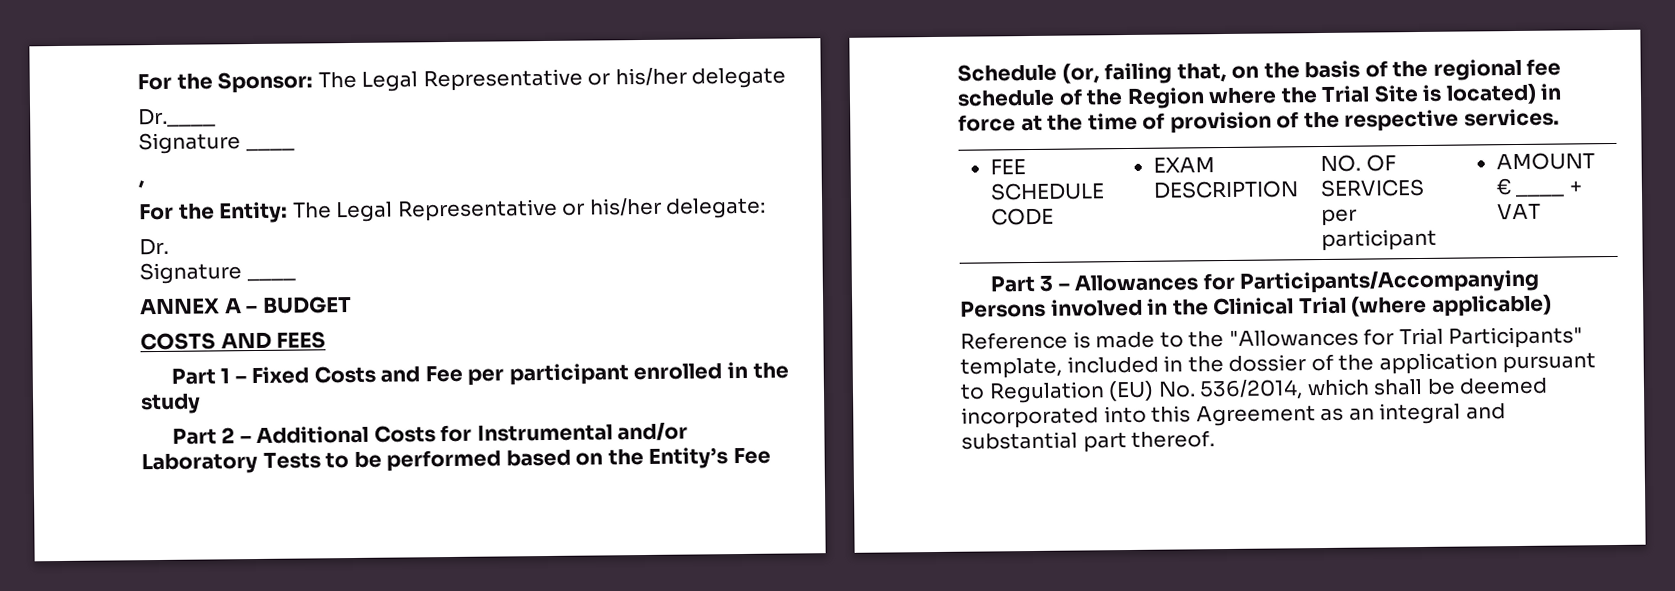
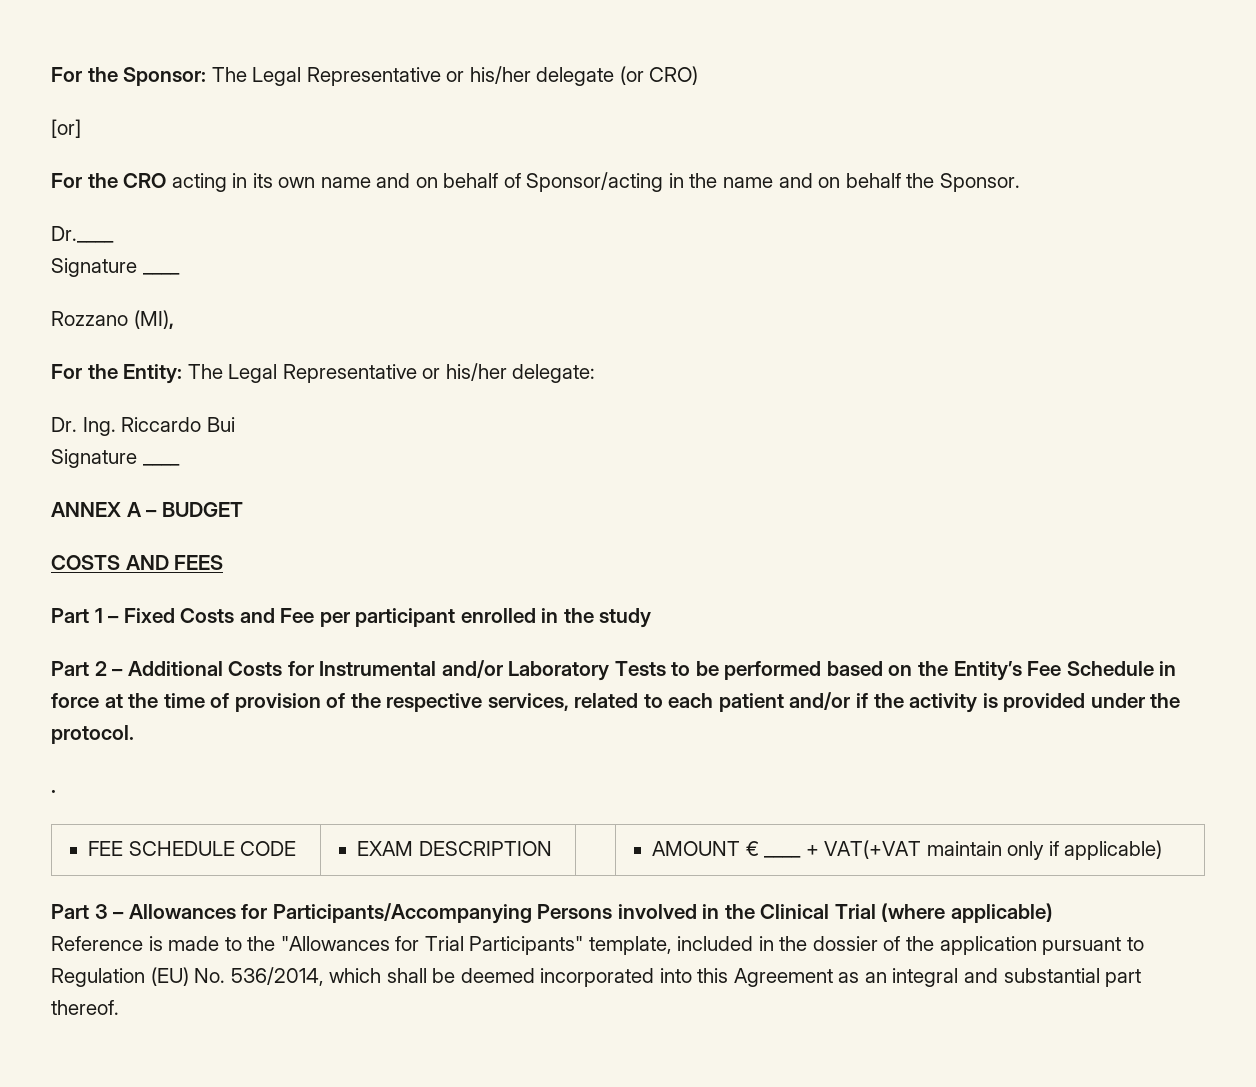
- For the Sponsor: The Legal Representative or his/her delegate
+ For the Sponsor: The Legal Representative or his/her delegate (or CRO)
+ [or]
+ For the CRO acting in its own name and on behalf of Sponsor/acting in the name and on behalf the Sponsor.
- ,
+ Rozzano (MI),
- Dr.
+ Dr. Ing. Riccardo Bui
- Part 2 – Additional Costs for Instrumental and/or Laboratory Tests to be performed based on the Entity’s Fee Schedule (or, failing that, on the basis of the regional fee schedule of the Region where the Trial Site is located) in force at the time of provision of the respective services.
+ Part 2 – Additional Costs for Instrumental and/or Laboratory Tests to be performed based on the Entity’s Fee Schedule in force at the time of provision of the respective services, related to each patient and/or if the activity is provided under the protocol.
+ .
- FEE SCHEDULE CODE | EXAM DESCRIPTION | NO. OF SERVICES per participant | AMOUNT € ____ + VAT
+ FEE SCHEDULE CODE | EXAM DESCRIPTION | | AMOUNT € ____ + VAT(+VAT maintain only if applicable)

